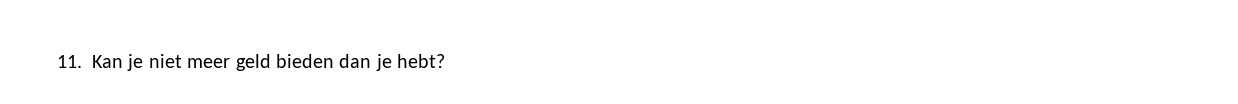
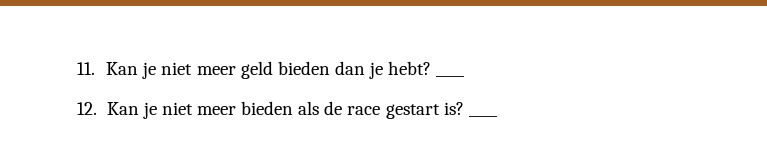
- 11. Kan je niet meer geld bieden dan je hebt?
+ 11. Kan je niet meer geld bieden dan je hebt? ____
+ 12. Kan je niet meer bieden als de race gestart is? ____

